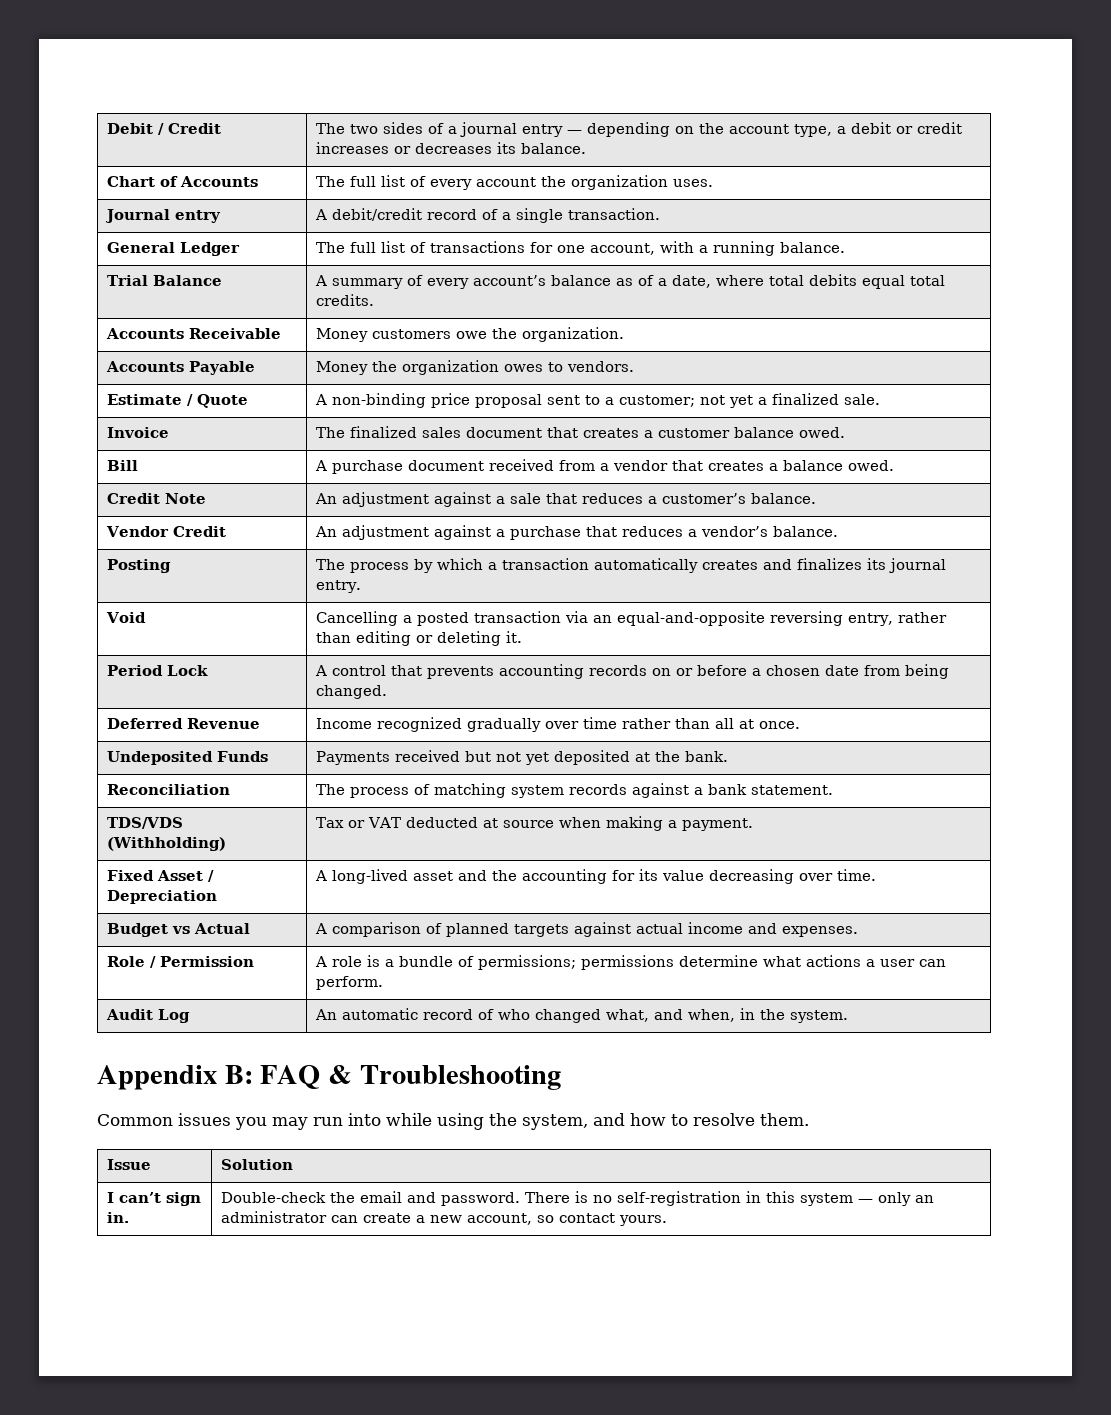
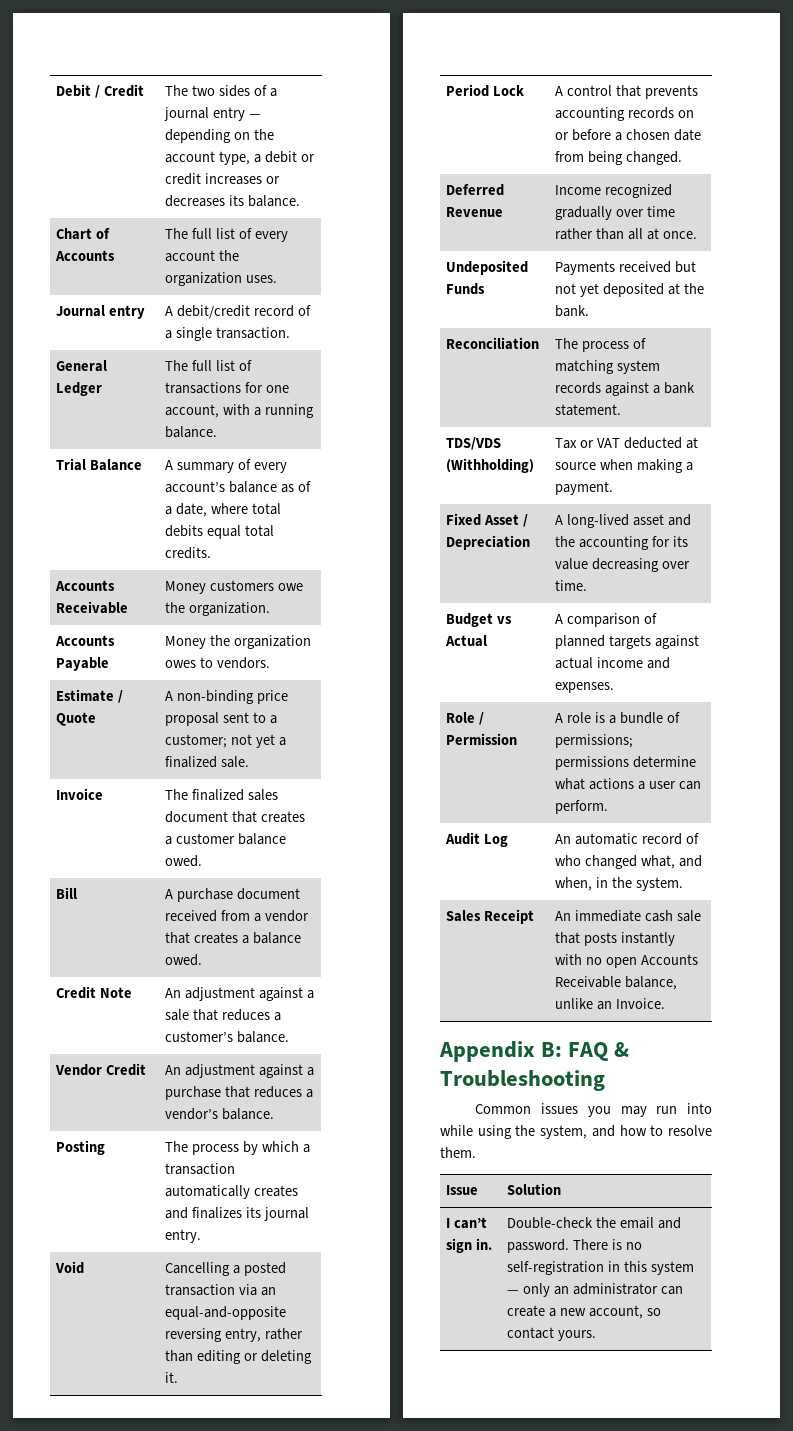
+ Sales Receipt | An immediate cash sale that posts instantly with no open Accounts Receivable balance, unlike an Invoice.

